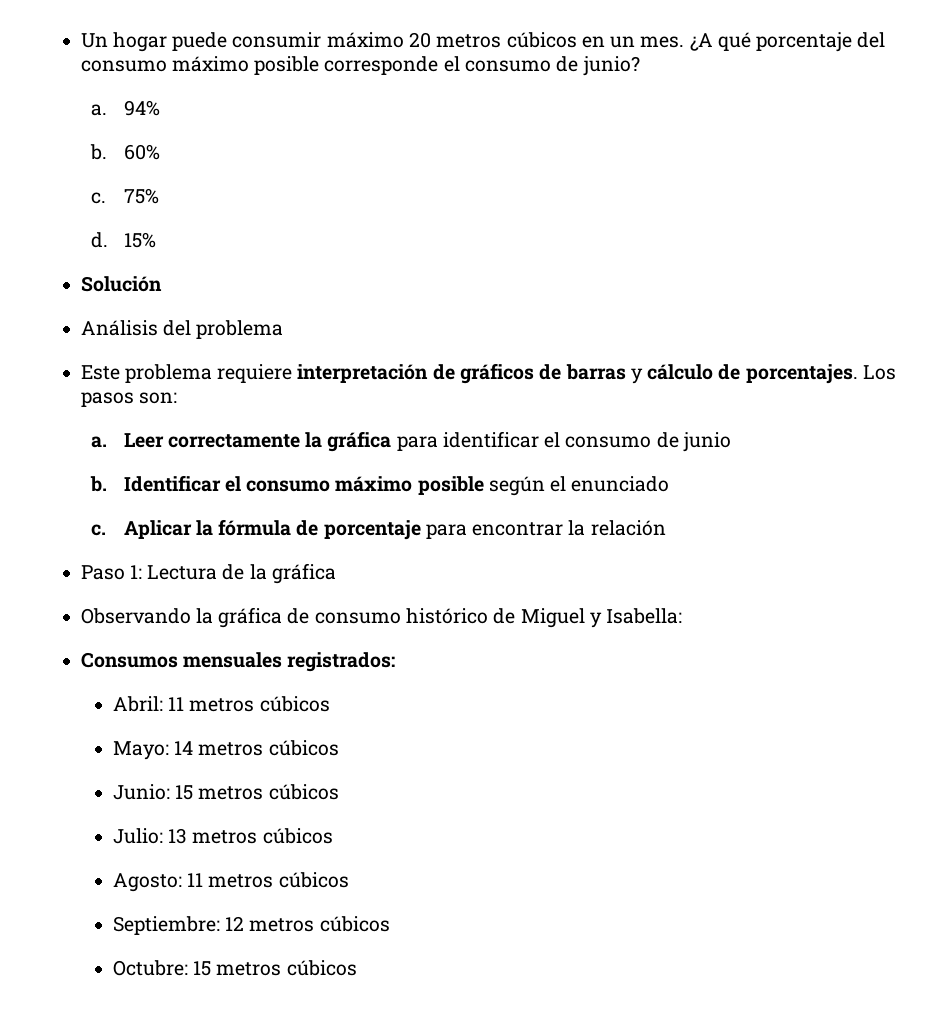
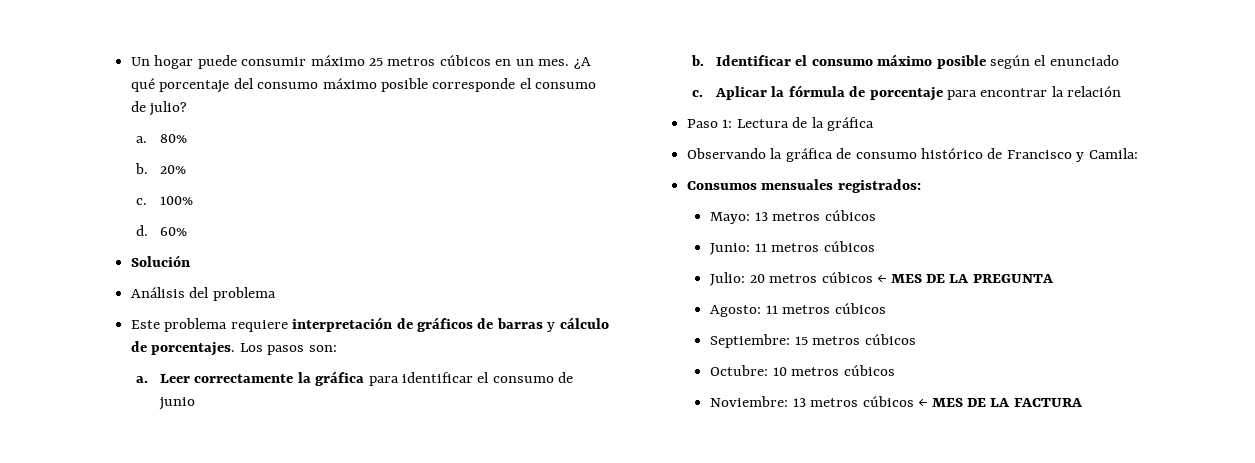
- Un hogar puede consumir máximo 20 metros cúbicos en un mes.
+ Un hogar puede consumir máximo 25 metros cúbicos en un mes.
- ¿A qué porcentaje del consumo máximo posible corresponde el consumo de junio?
- a. 94%
- b. 60%
- c. 75%
- d. 15%
+ ¿A qué porcentaje del consumo máximo posible corresponde el consumo de julio?
+ a. 80%
+ b. 20%
+ c. 100%
+ d. 60%
- Observando la gráfica de consumo histórico de Miguel y Isabella:
+ Observando la gráfica de consumo histórico de Francisco y Camila:
- Abril: 11 metros cúbicos
- Mayo: 14 metros cúbicos
- Junio: 15 metros cúbicos
- Julio: 13 metros cúbicos
+ Mayo: 13 metros cúbicos
+ Junio: 11 metros cúbicos
+ Julio: 20 metros cúbicos ← MES DE LA PREGUNTA
- Septiembre: 12 metros cúbicos
+ Septiembre: 15 metros cúbicos
- Octubre: 15 metros cúbicos
+ Octubre: 10 metros cúbicos
+ Noviembre: 13 metros cúbicos ← MES DE LA FACTURA

